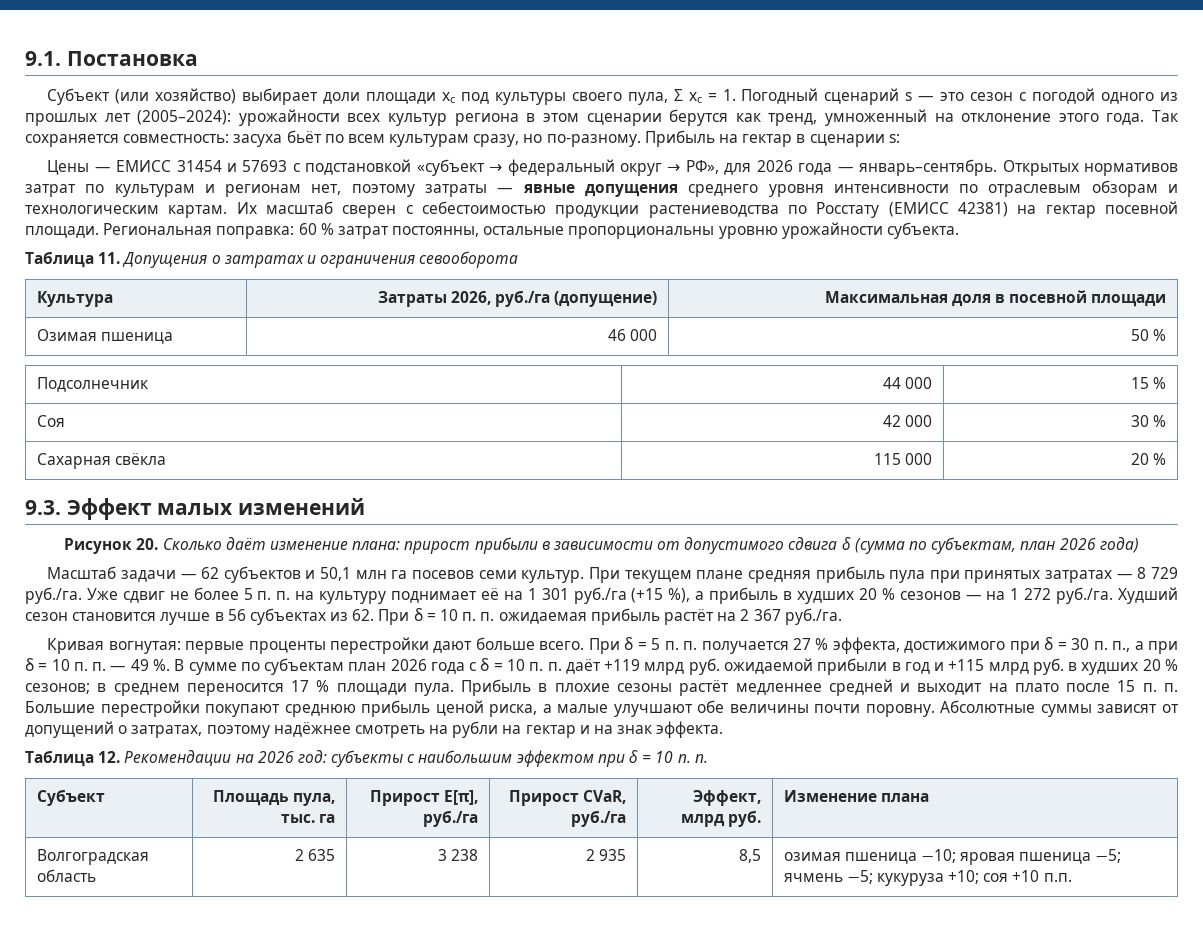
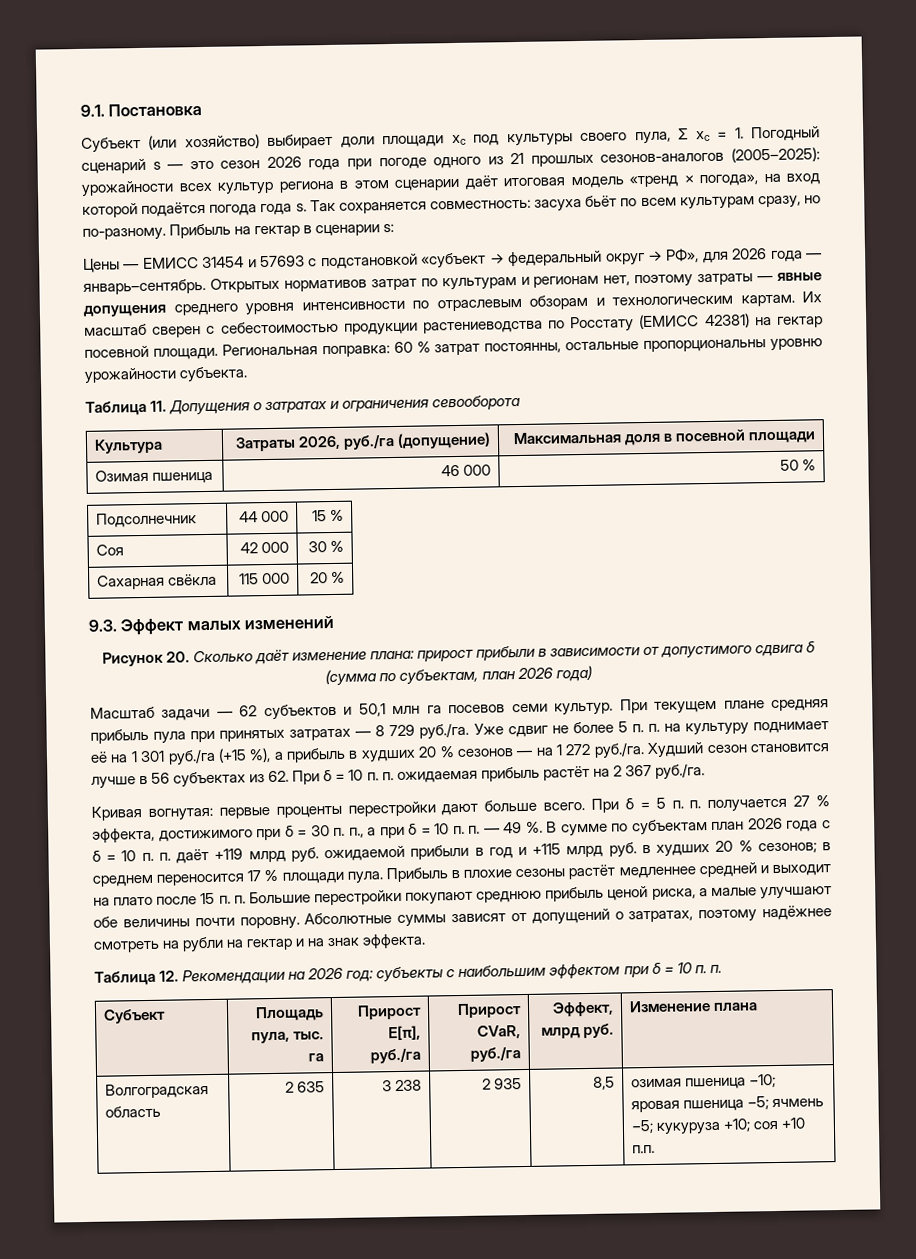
- Субъект (или хозяйство) выбирает доли площади xc под культуры своего пула, Σ xc = 1. Погодный сценарий s — это сезон с погодой одного из прошлых лет (2005–2024): урожайности всех культур региона в этом сценарии берутся как тренд, умноженный на отклонение этого года.
+ Субъект (или хозяйство) выбирает доли площади xc под культуры своего пула, Σ xc = 1. Погодный сценарий s — это сезон 2026 года при погоде одного из 21 прошлых сезонов-аналогов (2005–2025): урожайности всех культур региона в этом сценарии даёт итоговая модель «тренд × погода», на вход которой подаётся погода года s.

